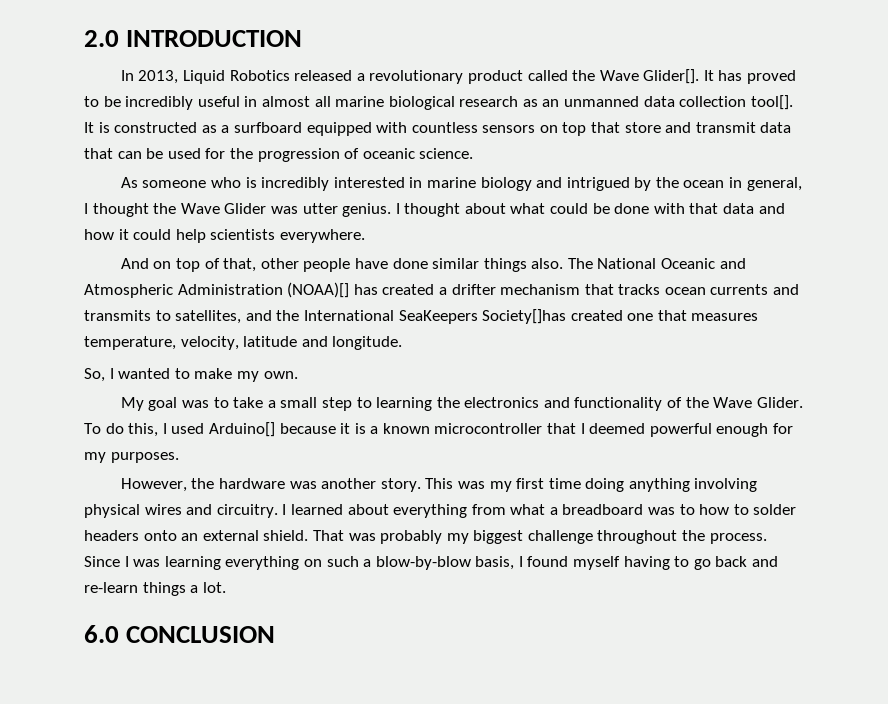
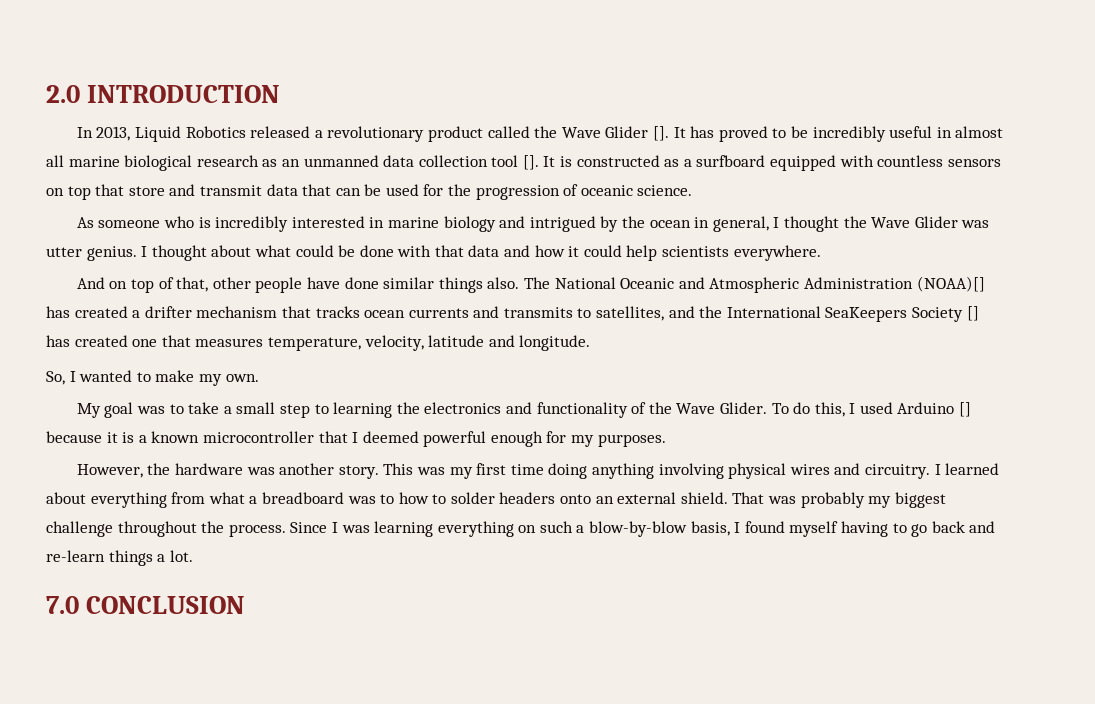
- In 2013, Liquid Robotics released a revolutionary product called the Wave Glider[].
+ In 2013, Liquid Robotics released a revolutionary product called the Wave Glider [].
- It has proved to be incredibly useful in almost all marine biological research as an unmanned data collection tool[].
+ It has proved to be incredibly useful in almost all marine biological research as an unmanned data collection tool [].
- The National Oceanic and Atmospheric Administration (NOAA)[] has created a drifter mechanism that tracks ocean currents and transmits to satellites, and the International SeaKeepers Society[]has created one that measures temperature, velocity, latitude and longitude.
+ The National Oceanic and Atmospheric Administration (NOAA)[] has created a drifter mechanism that tracks ocean currents and transmits to satellites, and the International SeaKeepers Society [] has created one that measures temperature, velocity, latitude and longitude.
- To do this, I used Arduino[] because it is a known microcontroller that I deemed powerful enough for my purposes.
+ To do this, I used Arduino [] because it is a known microcontroller that I deemed powerful enough for my purposes.
- 6.0 CONCLUSION
+ 7.0 CONCLUSION

